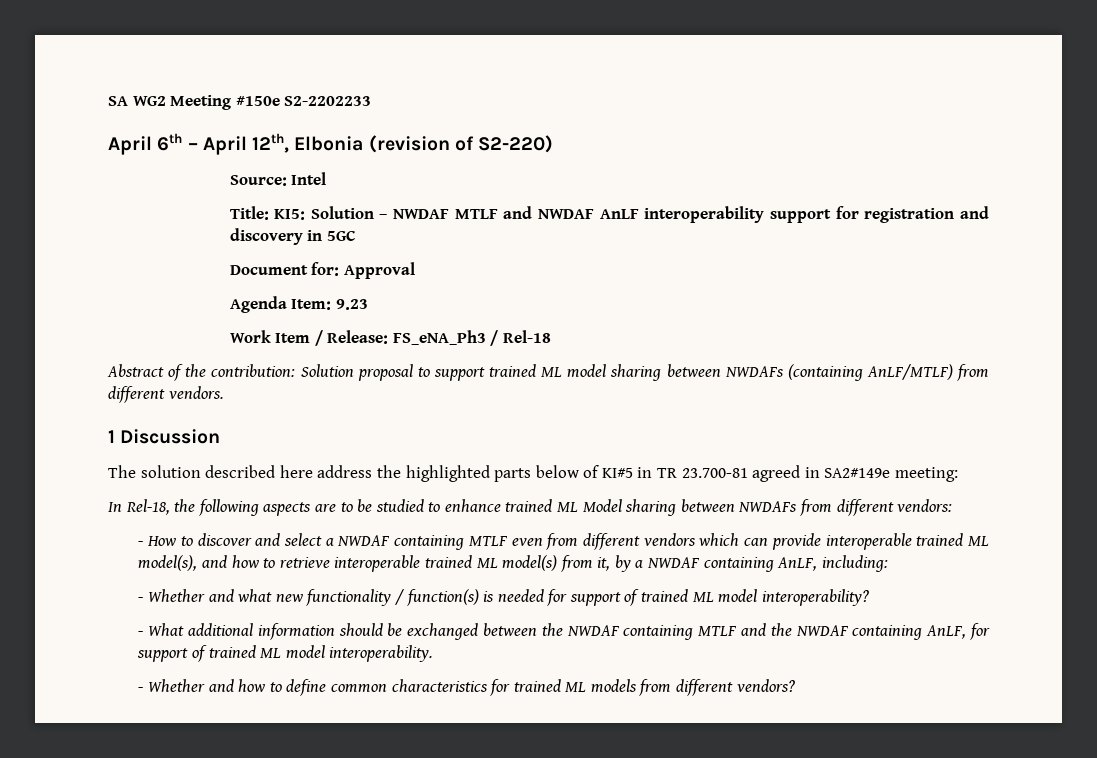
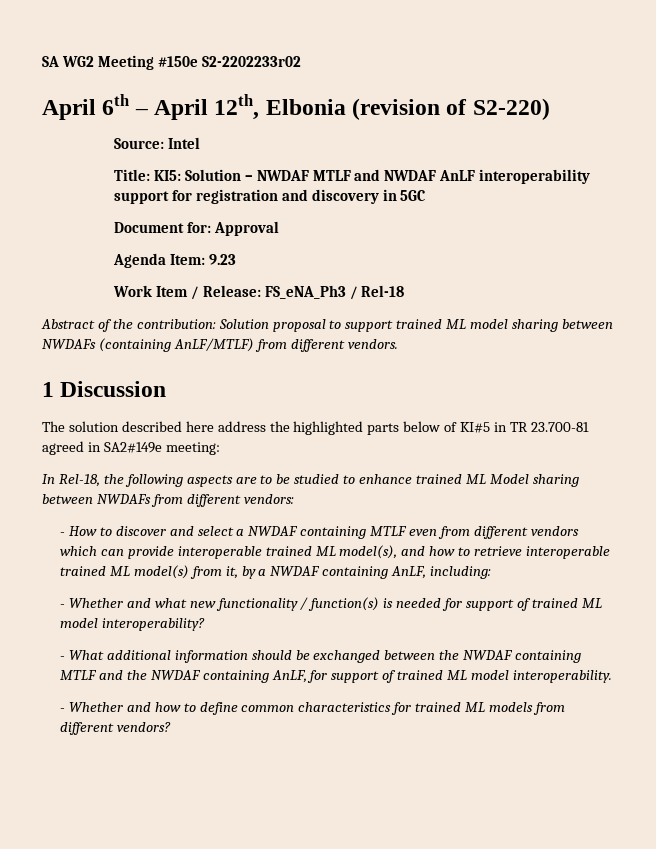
- SA WG2 Meeting #150e S2-2202233
+ SA WG2 Meeting #150e S2-2202233r02

